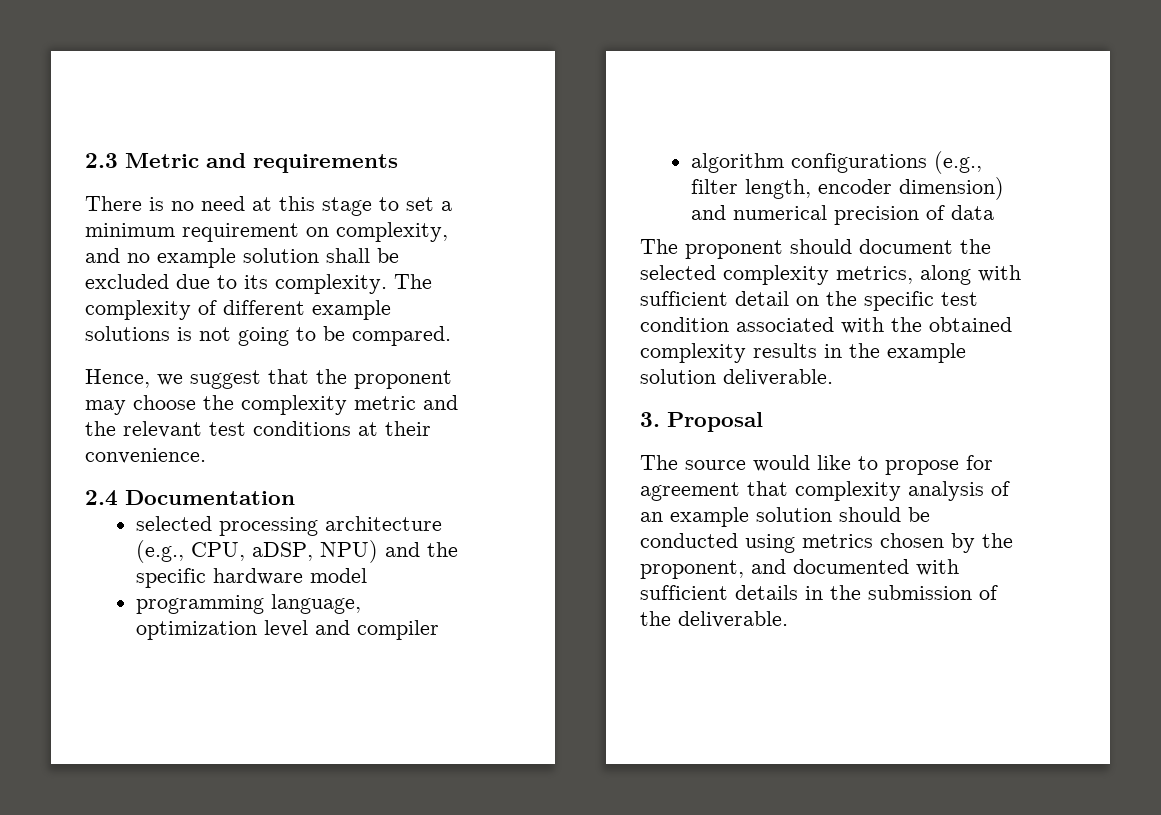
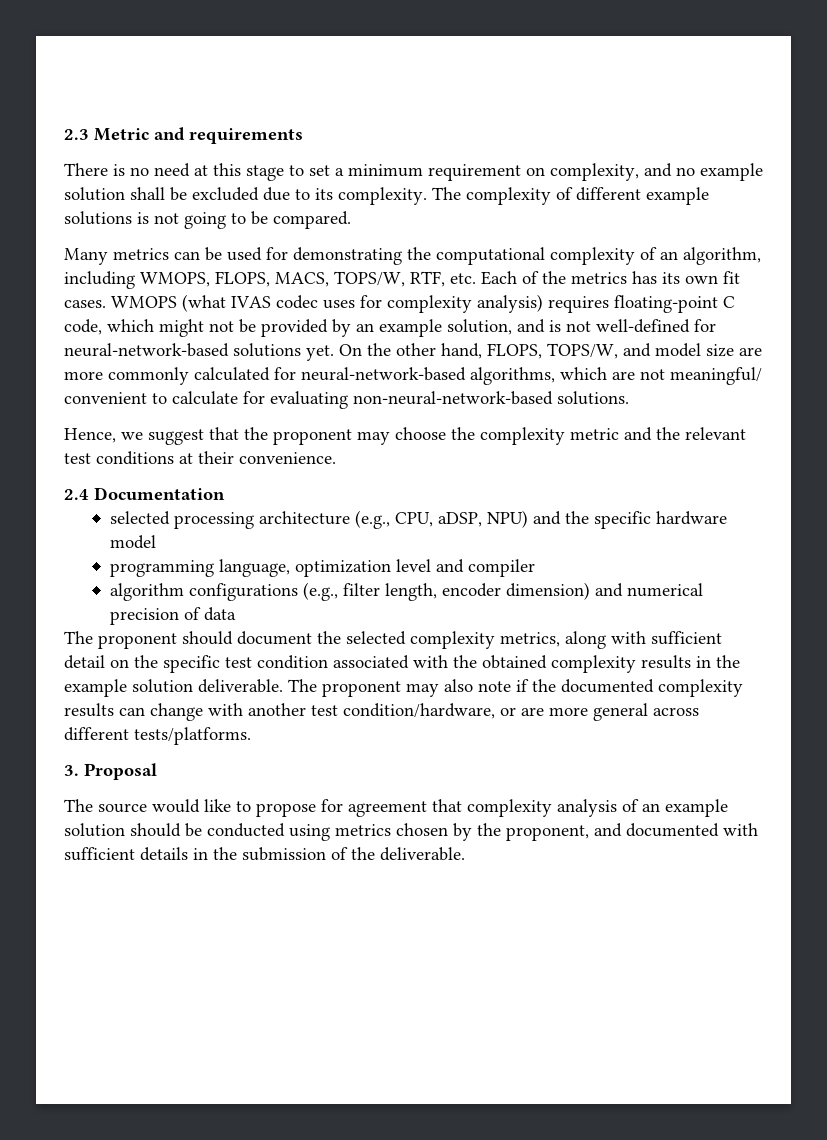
+ Many metrics can be used for demonstrating the computational complexity of an algorithm, including WMOPS, FLOPS, MACS, TOPS/W, RTF, etc. Each of the metrics has its own fit cases. WMOPS (what IVAS codec uses for complexity analysis) requires floating-point C code, which might not be provided by an example solution, and is not well-defined for neural-network-based solutions yet. On the other hand, FLOPS, TOPS/W, and model size are more commonly calculated for neural-network-based algorithms, which are not meaningful/ convenient to calculate for evaluating non-neural-network-based solutions.
+ The proponent may also note if the documented complexity results can change with another test condition/hardware, or are more general across different tests/platforms.

